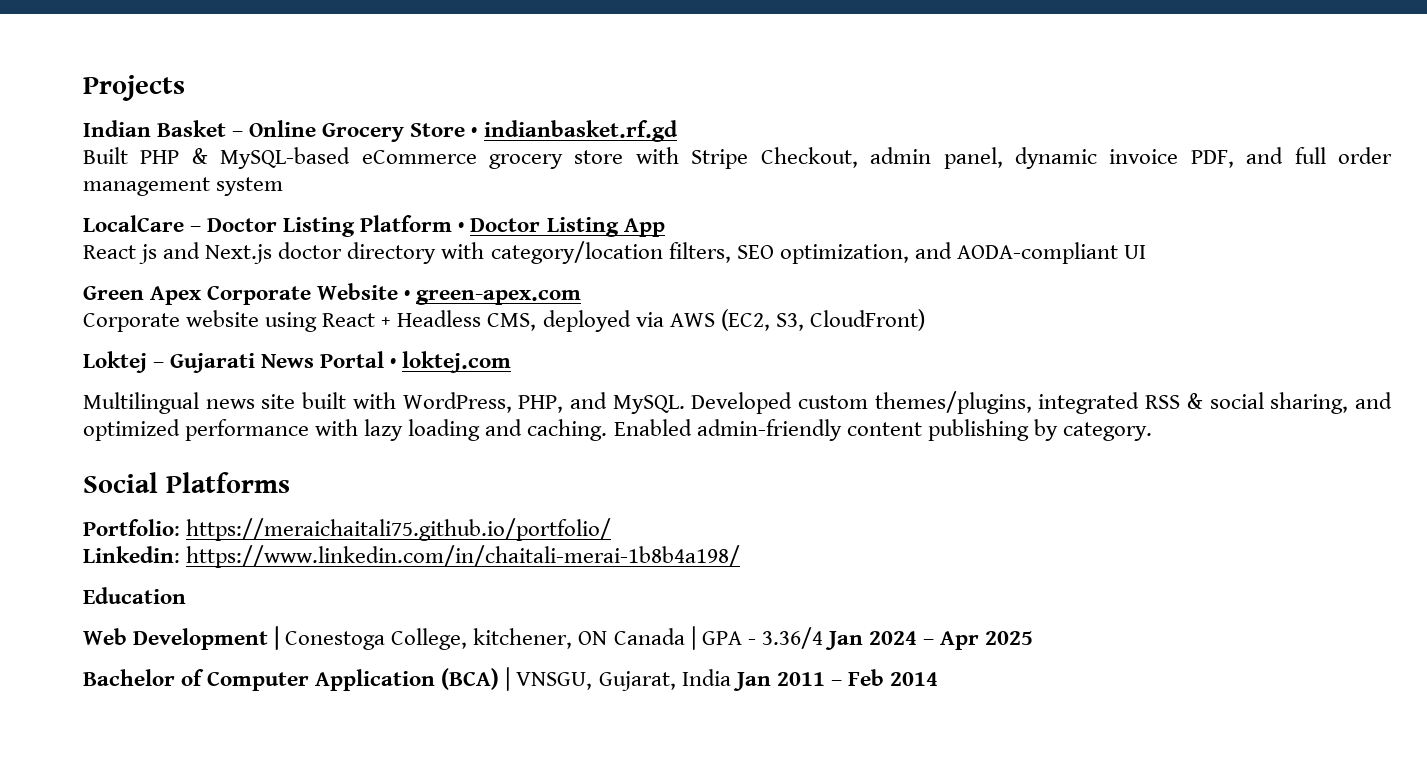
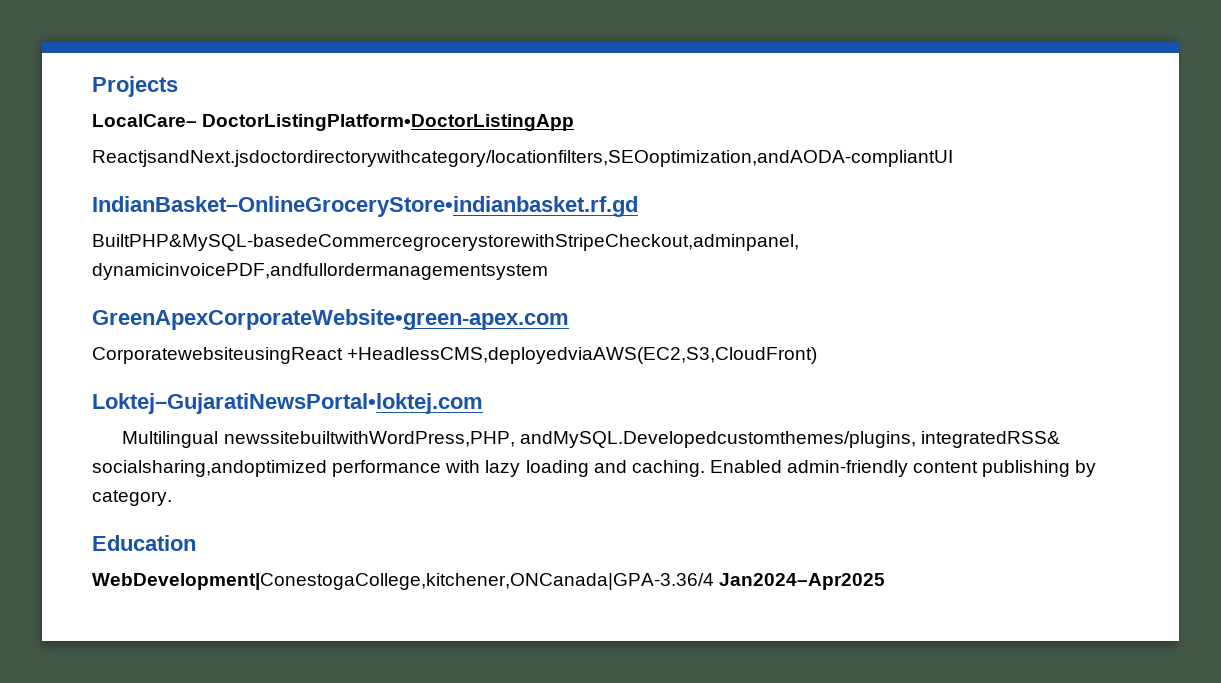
- Indian Basket – Online Grocery Store • indianbasket.rf.gd
- Built PHP & MySQL-based eCommerce grocery store with Stripe Checkout, admin panel, dynamic invoice PDF, and full order management system
- LocalCare – Doctor Listing Platform • Doctor Listing App
- React js and Next.js doctor directory with category/location filters, SEO optimization, and AODA-compliant UI
- Green Apex Corporate Website • green-apex.com
- Corporate website using React + Headless CMS, deployed via AWS (EC2, S3, CloudFront)
- Loktej – Gujarati News Portal • loktej.com
- Multilingual news site built with WordPress, PHP, and MySQL. Developed custom themes/plugins, integrated RSS & social sharing, and optimized performance with lazy loading and caching.
+ LocalCare– DoctorListingPlatform•DoctorListingApp
+ ReactjsandNext.jsdoctordirectorywithcategory/locationfilters,SEOoptimization,andAODA-compliantUI
+ IndianBasket–OnlineGroceryStore•indianbasket.rf.gd
+ BuiltPHP&MySQL-basedeCommercegrocerystorewithStripeCheckout,adminpanel, dynamicinvoicePDF,andfullordermanagementsystem
+ GreenApexCorporateWebsite•green-apex.com
+ CorporatewebsiteusingReact +HeadlessCMS,deployedviaAWS(EC2,S3,CloudFront)
+ Loktej–GujaratiNewsPortal•loktej.com
+ Multilingual newssitebuiltwithWordPress,PHP, andMySQL.Developedcustomthemes/plugins, integratedRSS& socialsharing,andoptimized performance with lazy loading and caching.
- Social Platforms
- Portfolio: https://meraichaitali75.github.io/portfolio/
- Linkedin: https://www.linkedin.com/in/chaitali-merai-1b8b4a198/
  Education
- Web Development | Conestoga College, kitchener, ON Canada | GPA - 3.36/4 Jan 2024 – Apr 2025
- Bachelor of Computer Application (BCA) | VNSGU, Gujarat, India Jan 2011 – Feb 2014
+ WebDevelopment|ConestogaCollege,kitchener,ONCanada|GPA-3.36/4 Jan2024–Apr2025

